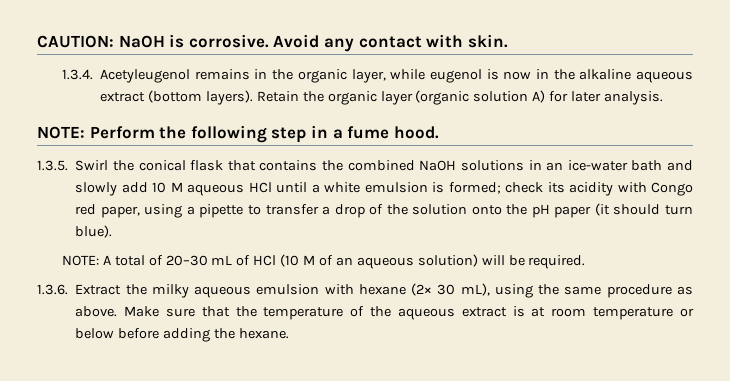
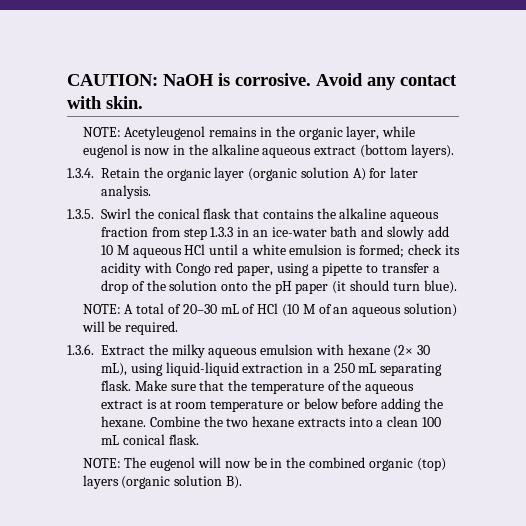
- 1.3.4. Acetyleugenol remains in the organic layer, while eugenol is now in the alkaline aqueous extract (bottom layers). Retain the organic layer (organic solution A) for later analysis.
+ NOTE: Acetyleugenol remains in the organic layer, while eugenol is now in the alkaline aqueous extract (bottom layers).
+ 1.3.4. Retain the organic layer (organic solution A) for later analysis.
- NOTE: Perform the following step in a fume hood.
- 1.3.5. Swirl the conical flask that contains the combined NaOH solutions in an ice-water bath and slowly add 10 M aqueous HCl until a white emulsion is formed; check its acidity with Congo red paper, using a pipette to transfer a drop of the solution onto the pH paper (it should turn blue).
+ 1.3.5. Swirl the conical flask that contains the alkaline aqueous fraction from step 1.3.3 in an ice-water bath and slowly add 10 M aqueous HCl until a white emulsion is formed; check its acidity with Congo red paper, using a pipette to transfer a drop of the solution onto the pH paper (it should turn blue).
- 1.3.6. Extract the milky aqueous emulsion with hexane (2× 30 mL), using the same procedure as above.
+ 1.3.6. Extract the milky aqueous emulsion with hexane (2× 30 mL), using liquid-liquid extraction in a 250 mL separating flask.
+ Combine the two hexane extracts into a clean 100 mL conical flask.
+ NOTE: The eugenol will now be in the combined organic (top) layers (organic solution B).

